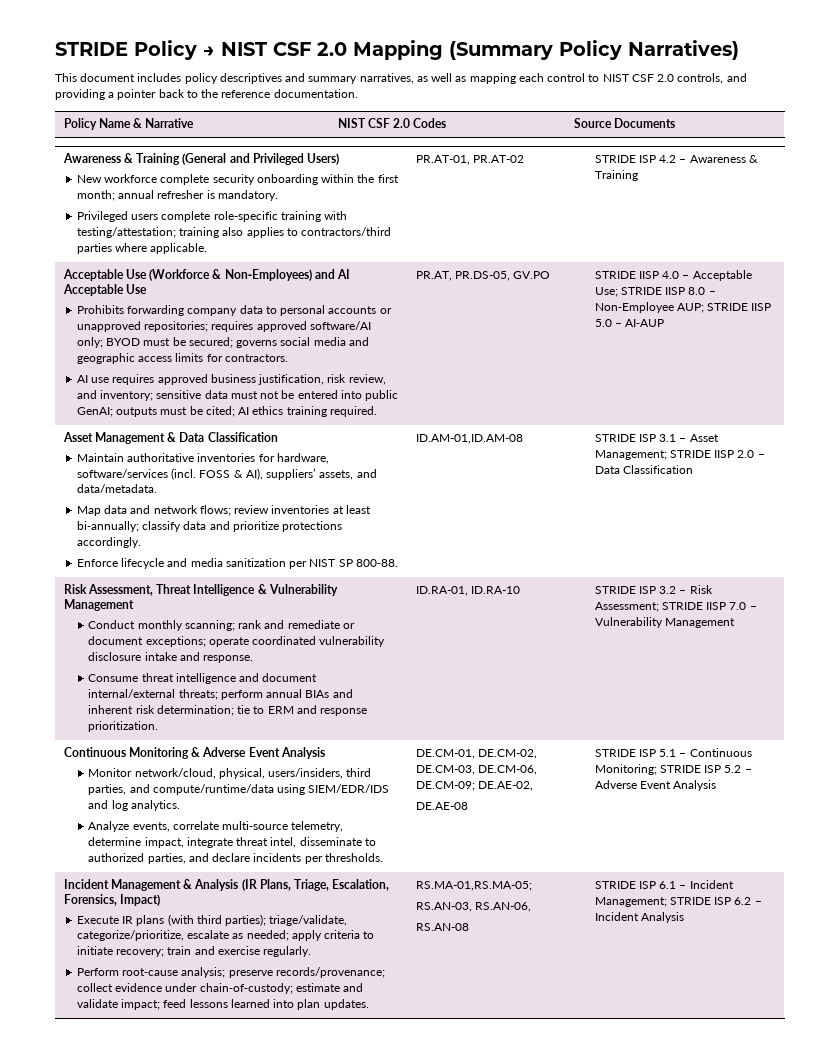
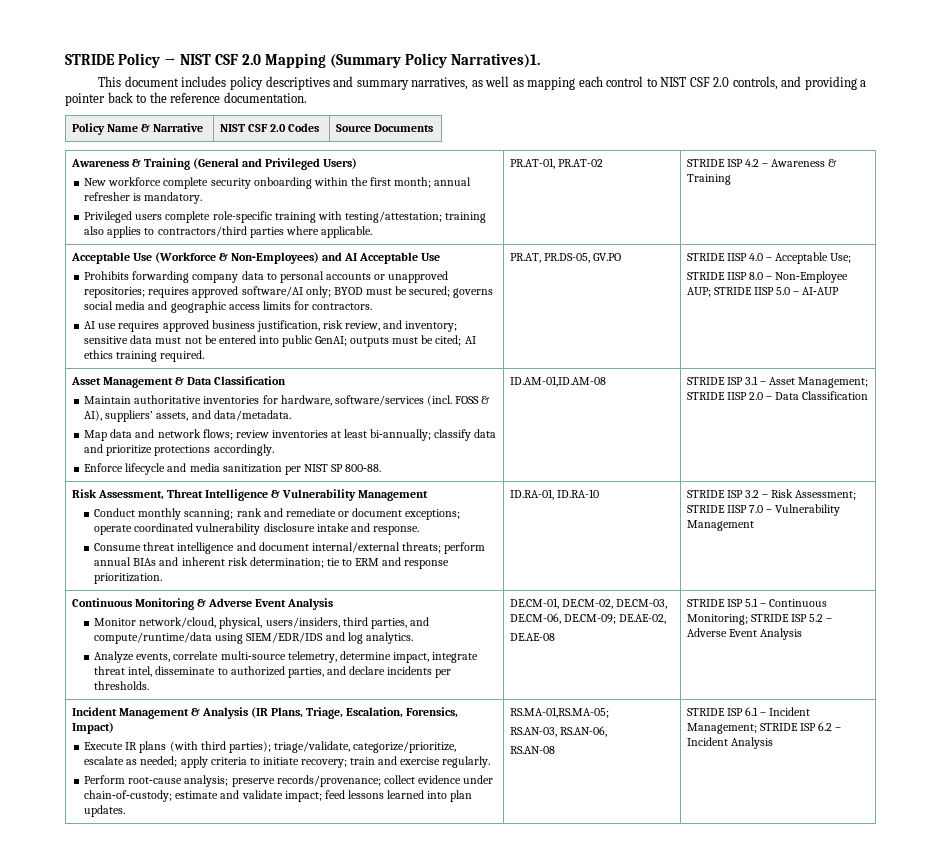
- STRIDE Policy → NIST CSF 2.0 Mapping (Summary Policy Narratives)
+ STRIDE Policy → NIST CSF 2.0 Mapping (Summary Policy Narratives)1.
- STRIDE IISP 4.0 – Acceptable Use; STRIDE IISP 8.0 – Non‑Employee AUP; STRIDE IISP 5.0 – AI‑AUP
+ STRIDE IISP 4.0 – Acceptable Use;
+ STRIDE IISP 8.0 – Non‑Employee AUP; STRIDE IISP 5.0 – AI‑AUP

